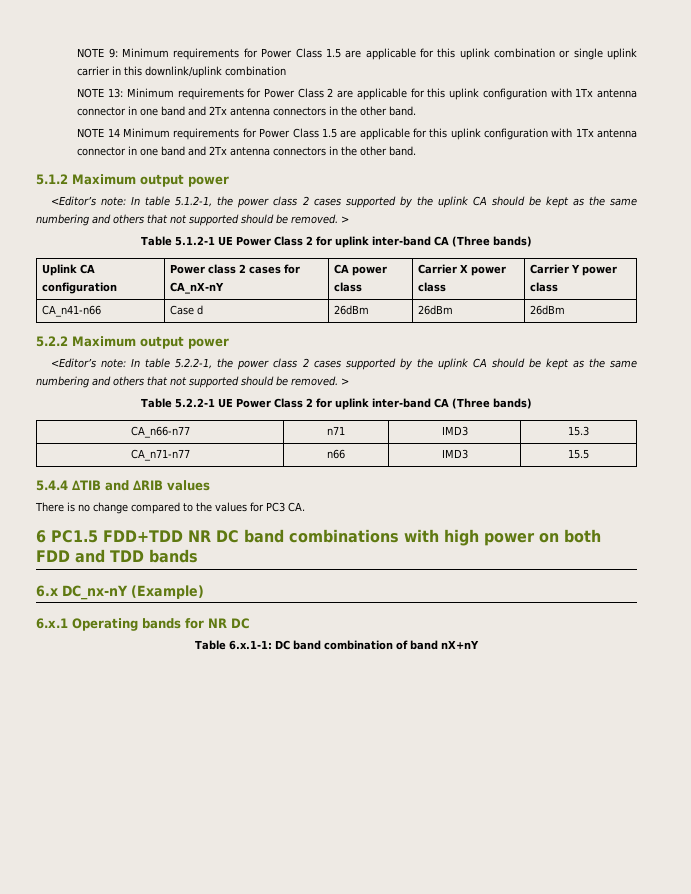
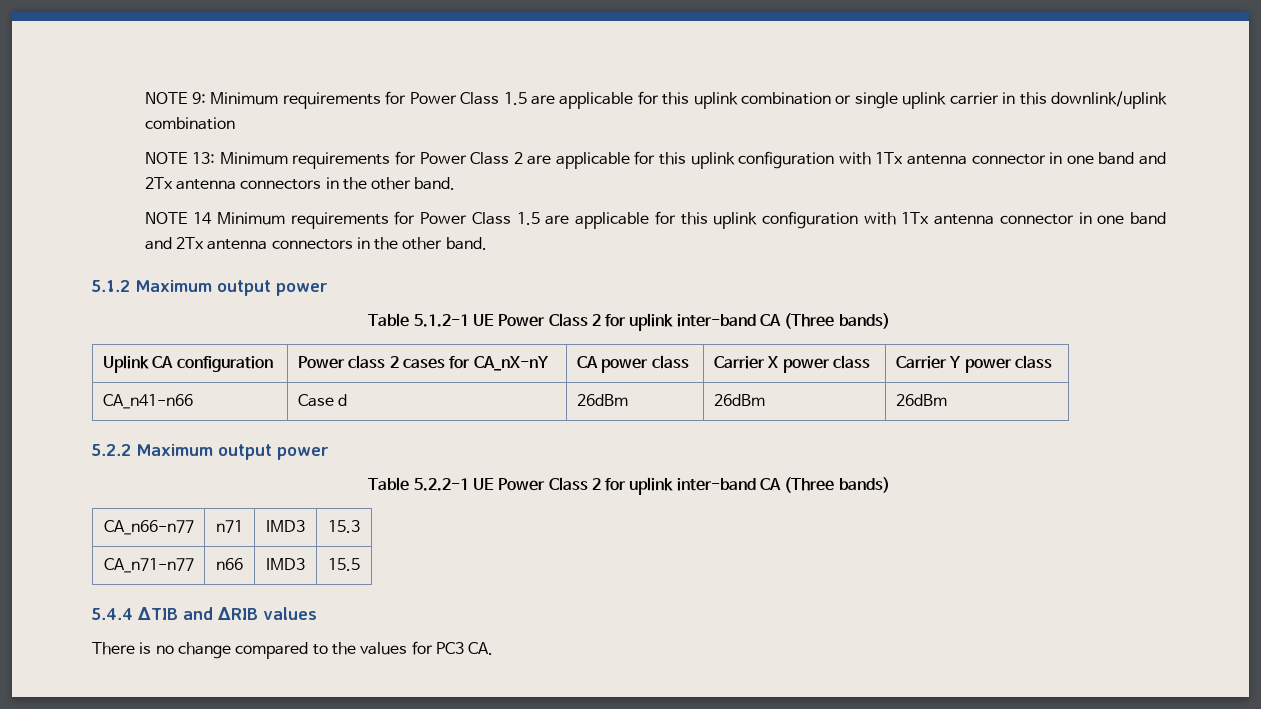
- <Editor’s note: In table 5.1.2-1, the power class 2 cases supported by the uplink CA should be kept as the same numbering and others that not supported should be removed. >
- <Editor’s note: In table 5.2.2-1, the power class 2 cases supported by the uplink CA should be kept as the same numbering and others that not supported should be removed. >
- 6 PC1.5 FDD+TDD NR DC band combinations with high power on both FDD and TDD bands
- 6.x DC_nx-nY (Example)
- 6.x.1 Operating bands for NR DC
- Table 6.x.1-1: DC band combination of band nX+nY

